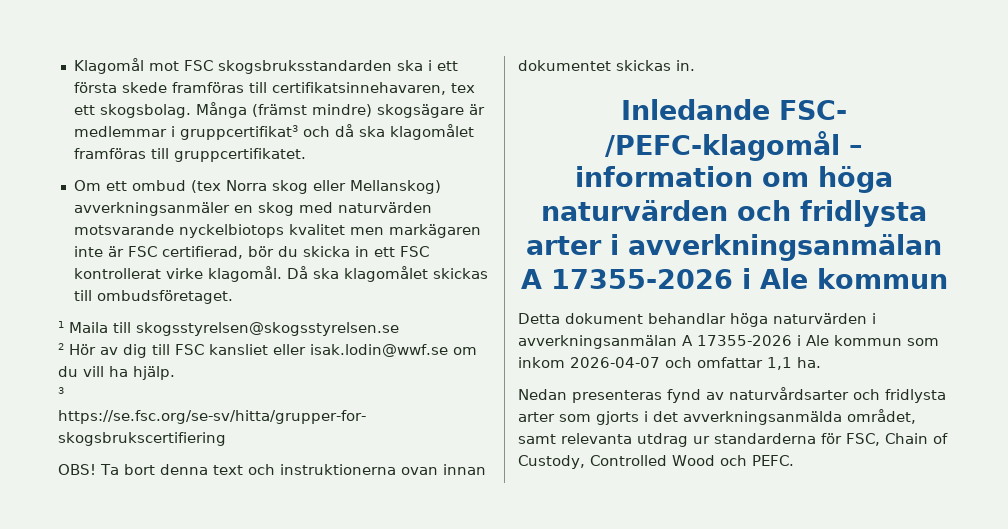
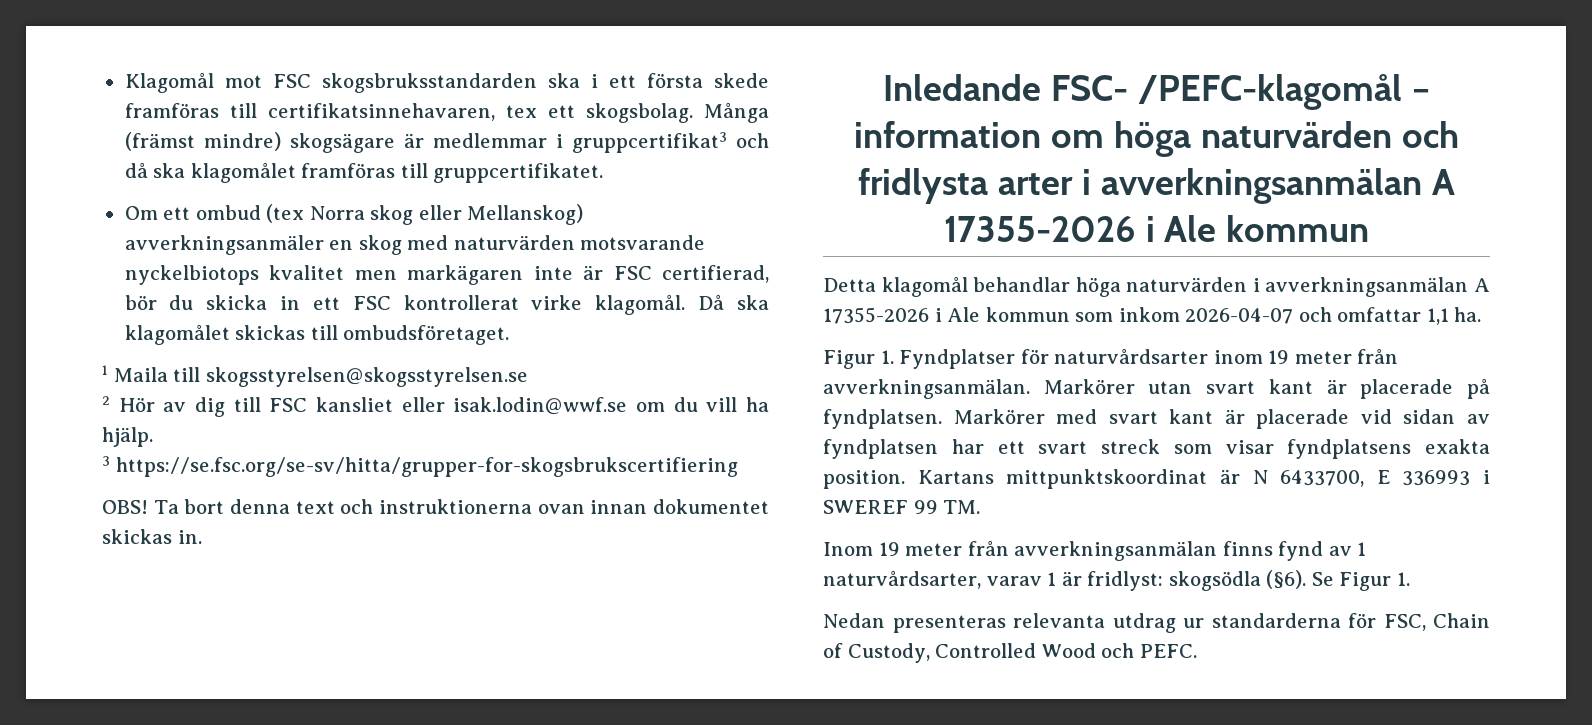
- Detta dokument behandlar höga naturvärden i avverkningsanmälan A 17355-2026 i Ale kommun som inkom 2026-04-07 och omfattar 1,1 ha.
+ Detta klagomål behandlar höga naturvärden i avverkningsanmälan A 17355-2026 i Ale kommun som inkom 2026-04-07 och omfattar 1,1 ha.
- Nedan presenteras fynd av naturvårdsarter och fridlysta arter som gjorts i det avverkningsanmälda området, samt relevanta utdrag ur standarderna för FSC, Chain of Custody, Controlled Wood och PEFC.
+ Figur 1. Fyndplatser för naturvårdsarter inom 19 meter från avverkningsanmälan. Markörer utan svart kant är placerade på fyndplatsen. Markörer med svart kant är placerade vid sidan av fyndplatsen har ett svart streck som visar fyndplatsens exakta position. Kartans mittpunktskoordinat är N 6433700, E 336993 i SWEREF 99 TM.
+ Inom 19 meter från avverkningsanmälan finns fynd av 1 naturvårdsarter, varav 1 är fridlyst: skogsödla (§6). Se Figur 1.
+ Nedan presenteras relevanta utdrag ur standarderna för FSC, Chain of Custody, Controlled Wood och PEFC.

